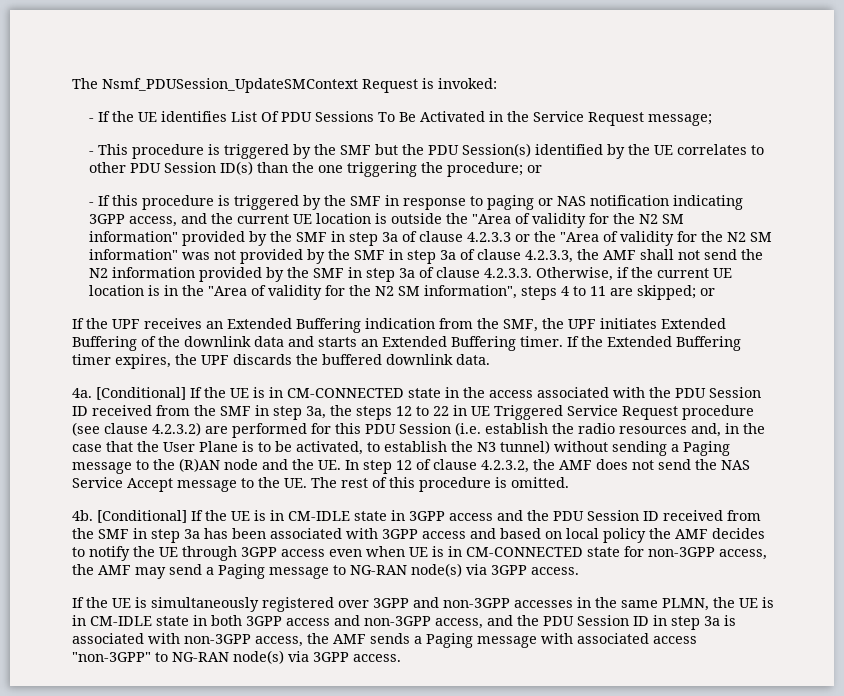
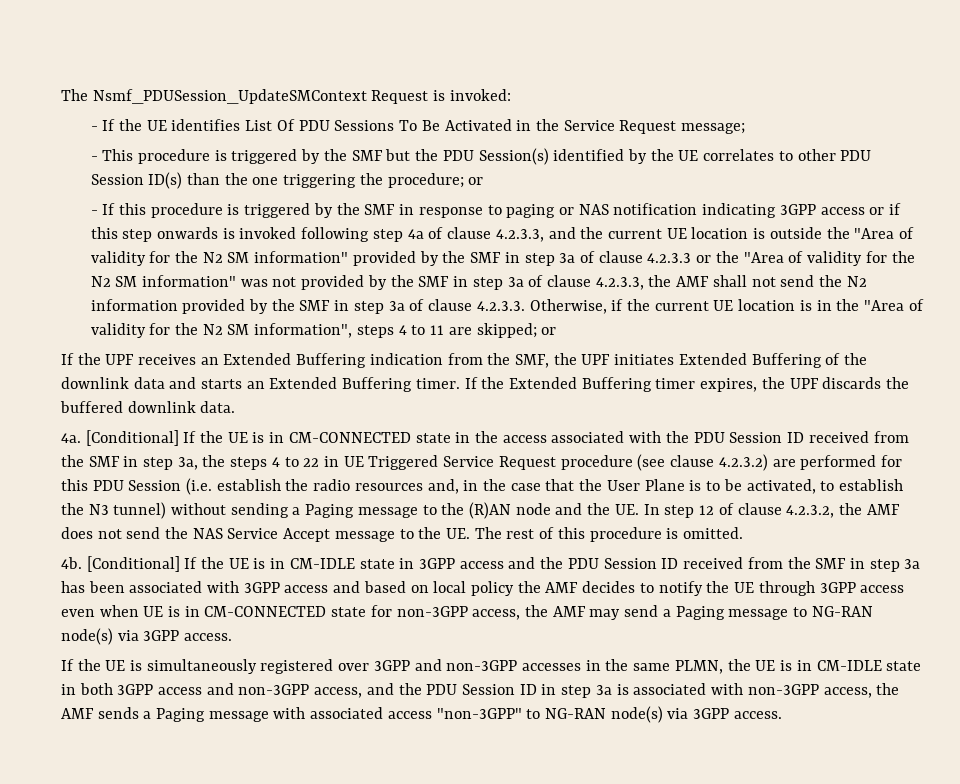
- - If this procedure is triggered by the SMF in response to paging or NAS notification indicating 3GPP access, and the current UE location is outside the "Area of validity for the N2 SM information" provided by the SMF in step 3a of clause 4.2.3.3 or the "Area of validity for the N2 SM information" was not provided by the SMF in step 3a of clause 4.2.3.3, the AMF shall not send the N2 information provided by the SMF in step 3a of clause 4.2.3.3. Otherwise, if the current UE location is in the "Area of validity for the N2 SM information", steps 4 to 11 are skipped;
+ - If this procedure is triggered by the SMF in response to paging or NAS notification indicating 3GPP access or if this step onwards is invoked following step 4a of clause 4.2.3.3, and the current UE location is outside the "Area of validity for the N2 SM information" provided by the SMF in step 3a of clause 4.2.3.3 or the "Area of validity for the N2 SM information" was not provided by the SMF in step 3a of clause 4.2.3.3, the AMF shall not send the N2 information provided by the SMF in step 3a of clause 4.2.3.3. Otherwise, if the current UE location is in the "Area of validity for the N2 SM information", steps 4 to 11 are skipped;
- [Conditional] If the UE is in CM-CONNECTED state in the access associated with the PDU Session ID received from the SMF in step 3a, the steps 12 to 22 in UE Triggered Service Request procedure (see clause 4.2.3.2) are performed for this PDU Session (i.e. establish the radio resources and, in the case that the User Plane is to be activated, to establish the N3 tunnel) without sending a Paging message to the (R)AN node and the UE. In step 12 of clause 4.2.3.2, the AMF does not send the NAS Service Accept message to the UE. The rest of this procedure is omitted.
+ [Conditional] If the UE is in CM-CONNECTED state in the access associated with the PDU Session ID received from the SMF in step 3a, the steps 4 to 22 in UE Triggered Service Request procedure (see clause 4.2.3.2) are performed for this PDU Session (i.e. establish the radio resources and, in the case that the User Plane is to be activated, to establish the N3 tunnel) without sending a Paging message to the (R)AN node and the UE. In step 12 of clause 4.2.3.2, the AMF does not send the NAS Service Accept message to the UE. The rest of this procedure is omitted.

